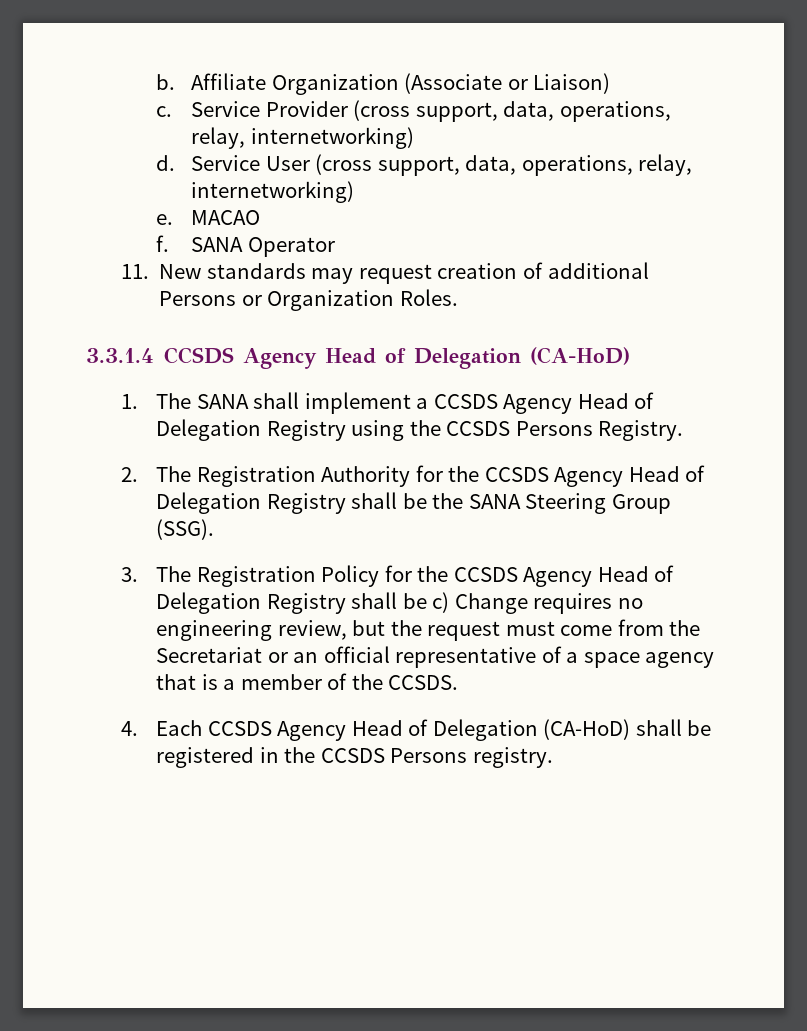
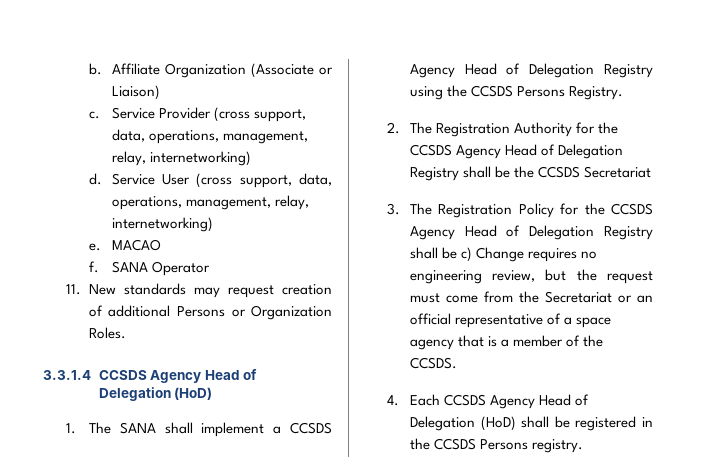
- Service Provider (cross support, data, operations, relay, internetworking)
+ Service Provider (cross support, data, operations, management, relay, internetworking)
- Service User (cross support, data, operations, relay, internetworking)
+ Service User (cross support, data, operations, management, relay, internetworking)
- 3.3.1.4 CCSDS Agency Head of Delegation (CA-HoD)
+ 3.3.1.4 CCSDS Agency Head of Delegation (HoD)
- 2. The Registration Authority for the CCSDS Agency Head of Delegation Registry shall be the SANA Steering Group (SSG).
+ 2. The Registration Authority for the CCSDS Agency Head of Delegation Registry shall be the CCSDS Secretariat
- 4. Each CCSDS Agency Head of Delegation (CA-HoD) shall be registered in the CCSDS Persons registry.
+ 4. Each CCSDS Agency Head of Delegation (HoD) shall be registered in the CCSDS Persons registry.

